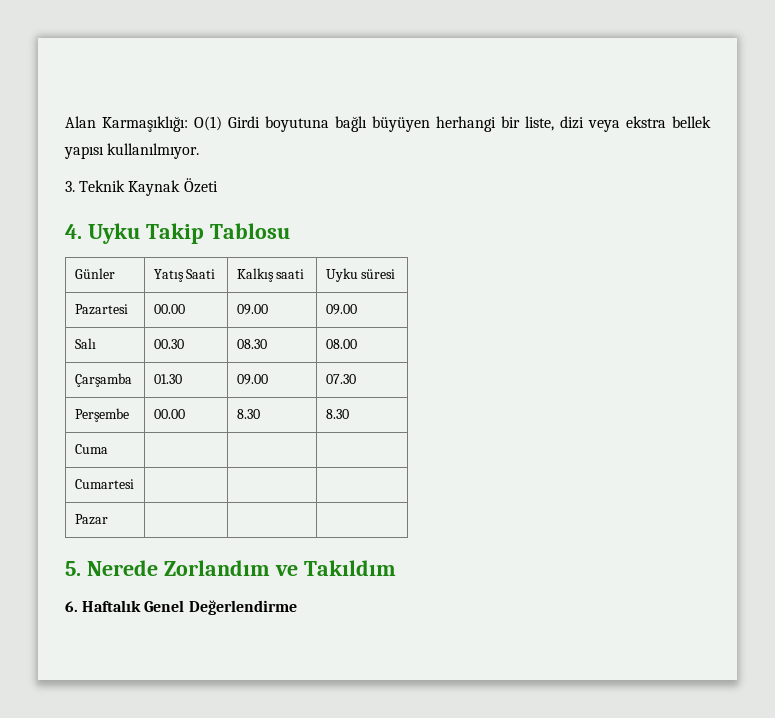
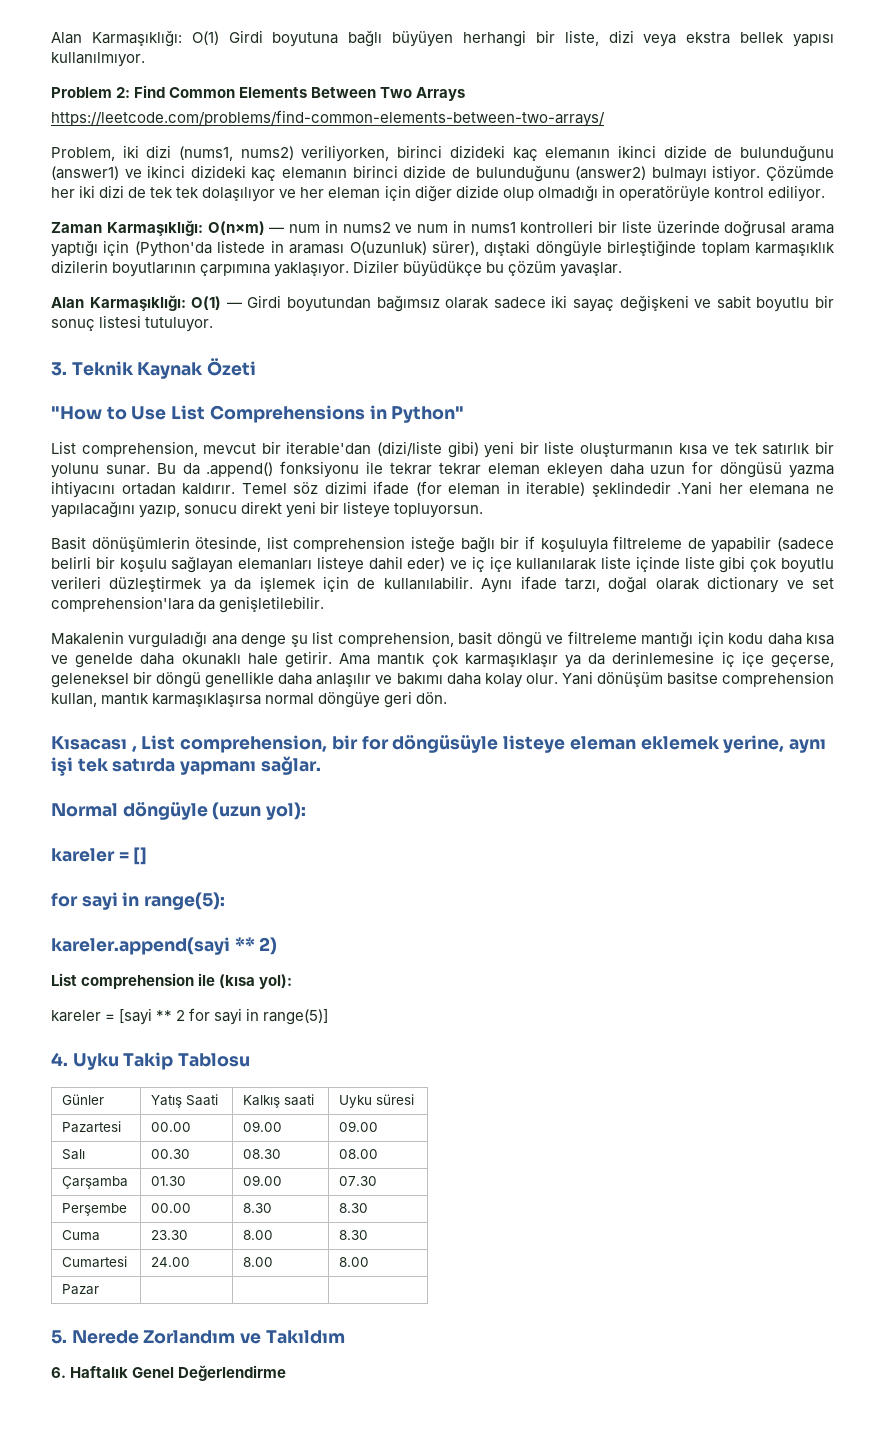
+ Problem 2: Find Common Elements Between Two Arrays
+ https://leetcode.com/problems/find-common-elements-between-two-arrays/
+ Problem, iki dizi (nums1, nums2) veriliyorken, birinci dizideki kaç elemanın ikinci dizide de bulunduğunu (answer1) ve ikinci dizideki kaç elemanın birinci dizide de bulunduğunu (answer2) bulmayı istiyor. Çözümde her iki dizi de tek tek dolaşılıyor ve her eleman için diğer dizide olup olmadığı in operatörüyle kontrol ediliyor.
+ Zaman Karmaşıklığı: O(n×m) — num in nums2 ve num in nums1 kontrolleri bir liste üzerinde doğrusal arama yaptığı için (Python'da listede in araması O(uzunluk) sürer), dıştaki döngüyle birleştiğinde toplam karmaşıklık dizilerin boyutlarının çarpımına yaklaşıyor. Diziler büyüdükçe bu çözüm yavaşlar.
+ Alan Karmaşıklığı: O(1) — Girdi boyutundan bağımsız olarak sadece iki sayaç değişkeni ve sabit boyutlu bir sonuç listesi tutuluyor.
  3. Teknik Kaynak Özeti
+ "How to Use List Comprehensions in Python"
+ List comprehension, mevcut bir iterable'dan (dizi/liste gibi) yeni bir liste oluşturmanın kısa ve tek satırlık bir yolunu sunar. Bu da .append() fonksiyonu ile tekrar tekrar eleman ekleyen daha uzun for döngüsü yazma ihtiyacını ortadan kaldırır. Temel söz dizimi ifade (for eleman in iterable) şeklindedir .Yani her elemana ne yapılacağını yazıp, sonucu direkt yeni bir listeye topluyorsun.
+ Basit dönüşümlerin ötesinde, list comprehension isteğe bağlı bir if koşuluyla filtreleme de yapabilir (sadece belirli bir koşulu sağlayan elemanları listeye dahil eder) ve iç içe kullanılarak liste içinde liste gibi çok boyutlu verileri düzleştirmek ya da işlemek için de kullanılabilir. Aynı ifade tarzı, doğal olarak dictionary ve set comprehension'lara da genişletilebilir.
+ Makalenin vurguladığı ana denge şu list comprehension, basit döngü ve filtreleme mantığı için kodu daha kısa ve genelde daha okunaklı hale getirir. Ama mantık çok karmaşıklaşır ya da derinlemesine iç içe geçerse, geleneksel bir döngü genellikle daha anlaşılır ve bakımı daha kolay olur. Yani dönüşüm basitse comprehension kullan, mantık karmaşıklaşırsa normal döngüye geri dön.
+ Kısacası , List comprehension, bir for döngüsüyle listeye eleman eklemek yerine, aynı işi tek satırda yapmanı sağlar.
+ Normal döngüyle (uzun yol):
+ kareler = []
+ for sayi in range(5):
+ kareler.append(sayi ** 2)
+ List comprehension ile (kısa yol):
+ kareler = [sayi ** 2 for sayi in range(5)]
- Cuma | | |
- Cumartesi | | |
+ Cuma | 23.30 | 8.00 | 8.30
+ Cumartesi | 24.00 | 8.00 | 8.00

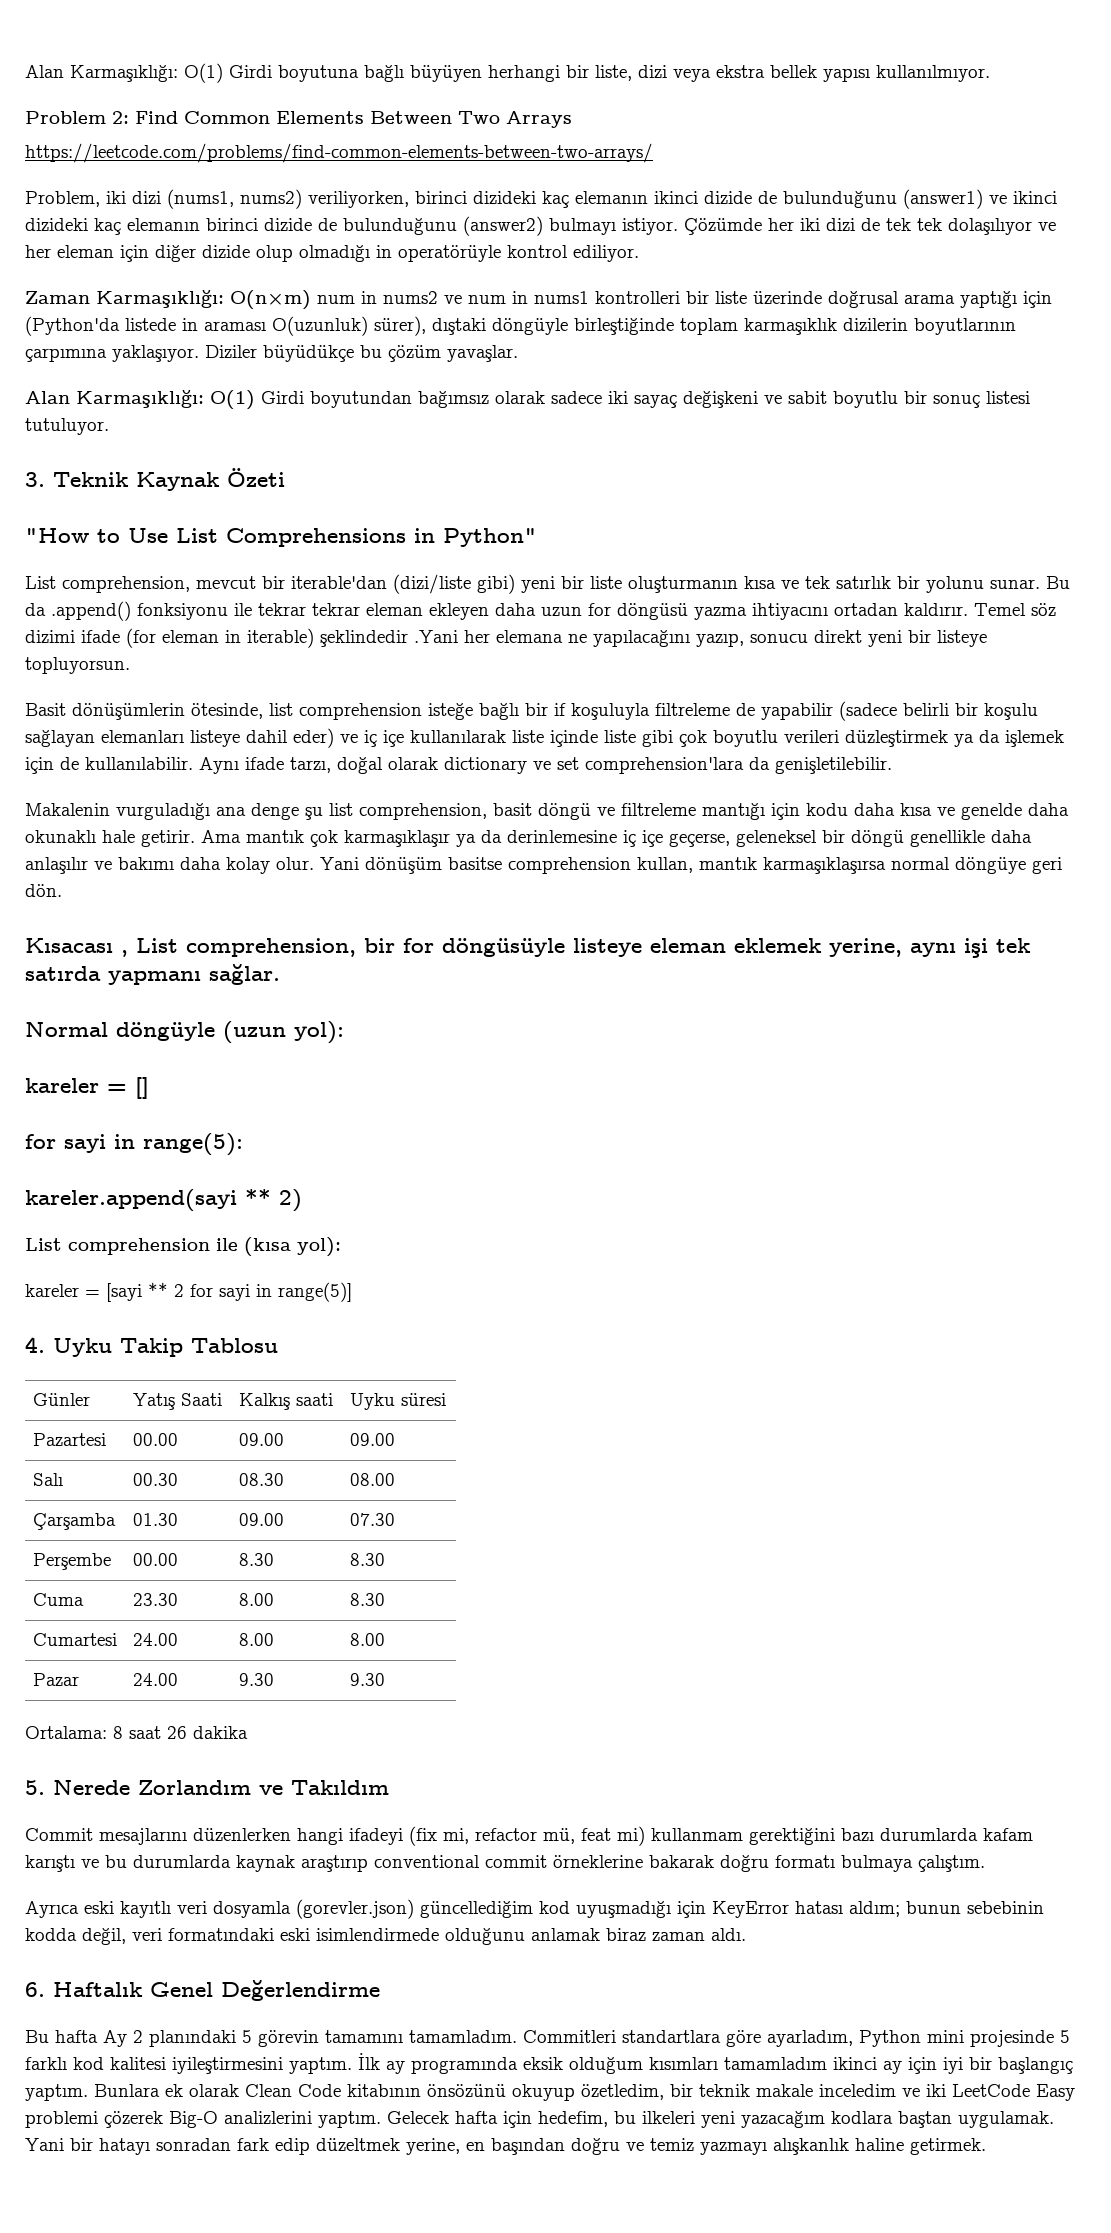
- Zaman Karmaşıklığı: O(n×m) — num in nums2 ve num in nums1 kontrolleri bir liste üzerinde doğrusal arama yaptığı için (Python'da listede in araması O(uzunluk) sürer), dıştaki döngüyle birleştiğinde toplam karmaşıklık dizilerin boyutlarının çarpımına yaklaşıyor.
+ Zaman Karmaşıklığı: O(n×m) num in nums2 ve num in nums1 kontrolleri bir liste üzerinde doğrusal arama yaptığı için (Python'da listede in araması O(uzunluk) sürer), dıştaki döngüyle birleştiğinde toplam karmaşıklık dizilerin boyutlarının çarpımına yaklaşıyor.
- Alan Karmaşıklığı: O(1) — Girdi boyutundan bağımsız olarak sadece iki sayaç değişkeni ve sabit boyutlu bir sonuç listesi tutuluyor.
+ Alan Karmaşıklığı: O(1) Girdi boyutundan bağımsız olarak sadece iki sayaç değişkeni ve sabit boyutlu bir sonuç listesi tutuluyor.
- Pazar | | |
+ Pazar | 24.00 | 9.30 | 9.30
+ Ortalama: 8 saat 26 dakika
+ Commit mesajlarını düzenlerken hangi ifadeyi (fix mi, refactor mü, feat mi) kullanmam gerektiğini bazı durumlarda kafam karıştı ve bu durumlarda kaynak araştırıp conventional commit örneklerine bakarak doğru formatı bulmaya çalıştım.
+ Ayrıca eski kayıtlı veri dosyamla (gorevler.json) güncellediğim kod uyuşmadığı için KeyError hatası aldım; bunun sebebinin kodda değil, veri formatındaki eski isimlendirmede olduğunu anlamak biraz zaman aldı.
  6. Haftalık Genel Değerlendirme
+ Bu hafta Ay 2 planındaki 5 görevin tamamını tamamladım. Commitleri standartlara göre ayarladım, Python mini projesinde 5 farklı kod kalitesi iyileştirmesini yaptım. İlk ay programında eksik olduğum kısımları tamamladım ikinci ay için iyi bir başlangıç yaptım. Bunlara ek olarak Clean Code kitabının önsözünü okuyup özetledim, bir teknik makale inceledim ve iki LeetCode Easy problemi çözerek Big-O analizlerini yaptım. Gelecek hafta için hedefim, bu ilkeleri yeni yazacağım kodlara baştan uygulamak. Yani bir hatayı sonradan fark edip düzeltmek yerine, en başından doğru ve temiz yazmayı alışkanlık haline getirmek.

